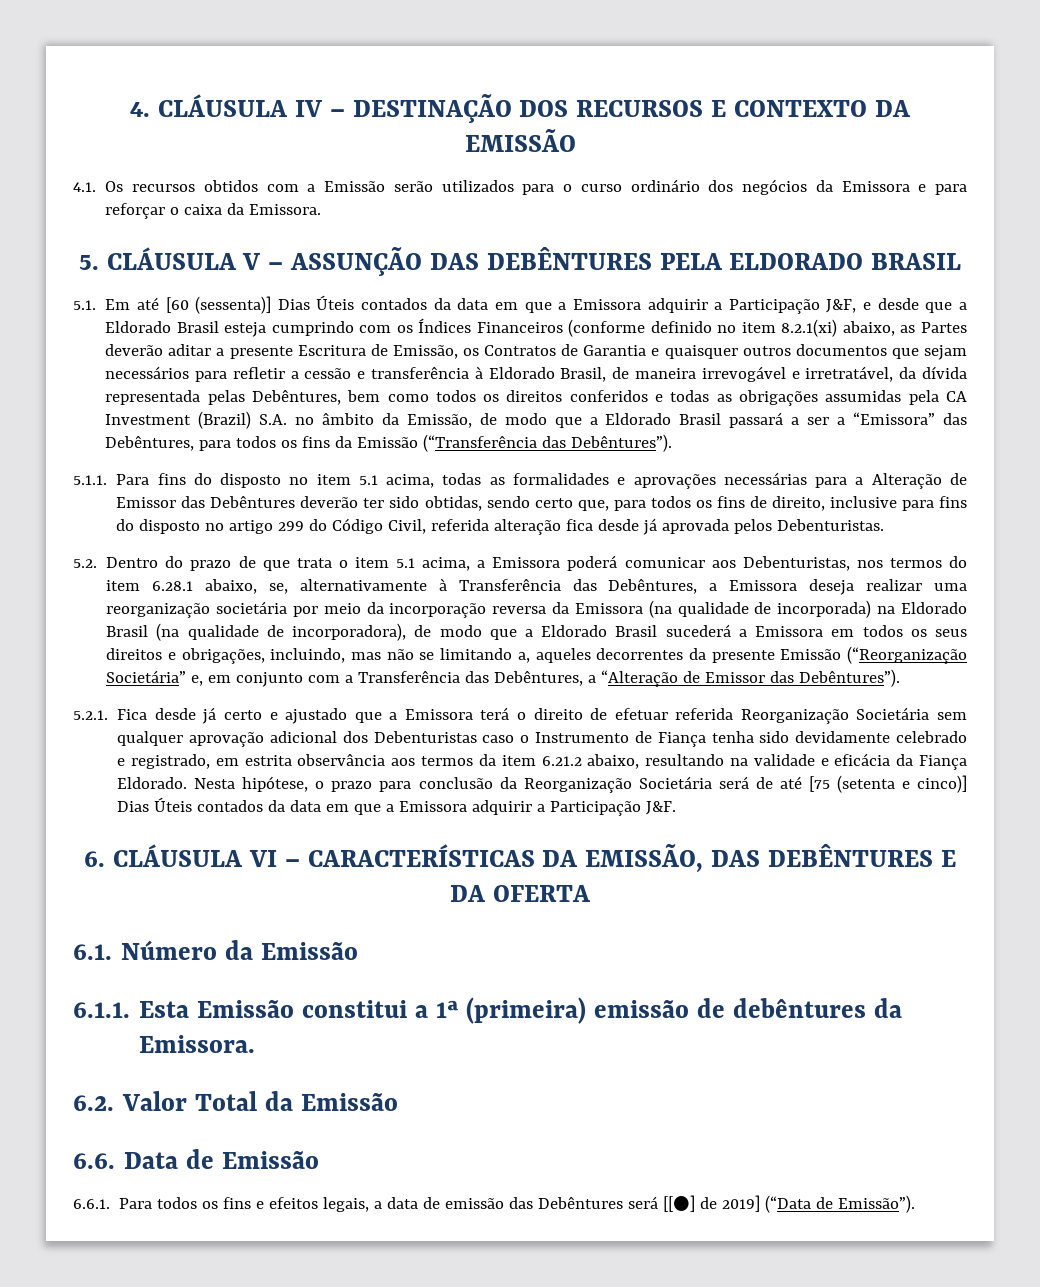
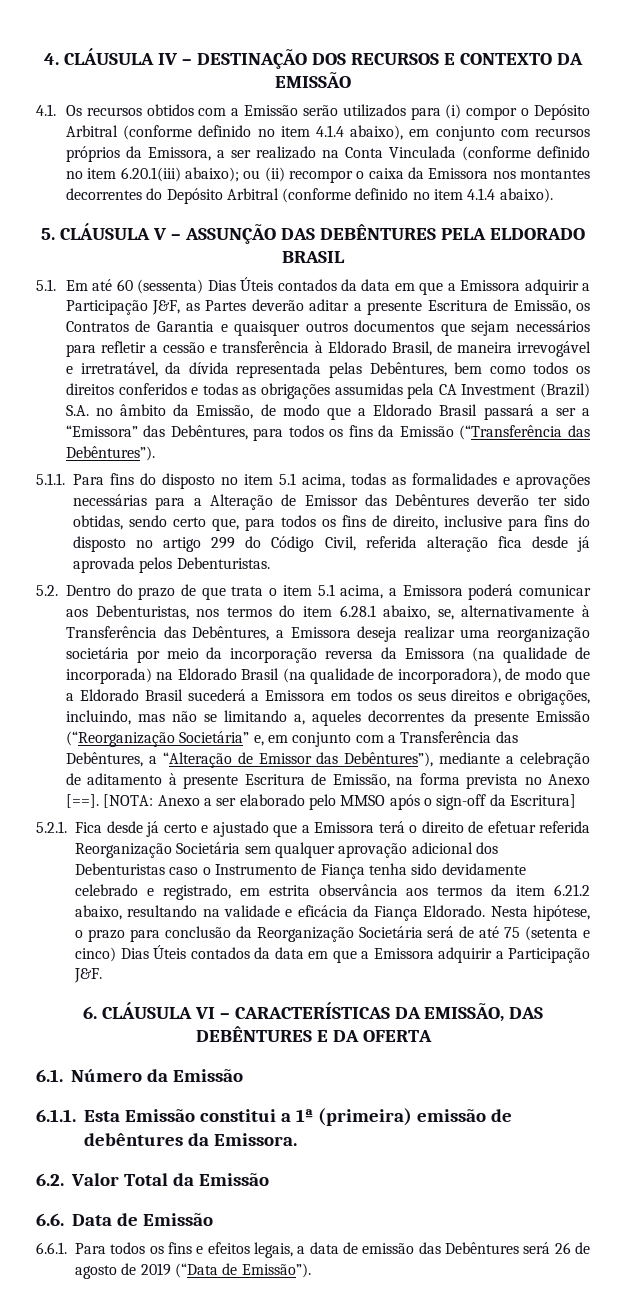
- 4.1. Os recursos obtidos com a Emissão serão utilizados para o curso ordinário dos negócios da Emissora e para reforçar o caixa da Emissora.
+ 4.1. Os recursos obtidos com a Emissão serão utilizados para (i) compor o Depósito Arbitral (conforme definido no item 4.1.4 abaixo), em conjunto com recursos próprios da Emissora, a ser realizado na Conta Vinculada (conforme definido no item 6.20.1(iii) abaixo); ou (ii) recompor o caixa da Emissora nos montantes decorrentes do Depósito Arbitral (conforme definido no item 4.1.4 abaixo).
- 5.1. Em até [60 (sessenta)] Dias Úteis contados da data em que a Emissora adquirir a Participação J&F, e desde que a Eldorado Brasil esteja cumprindo com os Índices Financeiros (conforme definido no item 8.2.1(xi) abaixo, as Partes deverão aditar a presente Escritura de Emissão, os Contratos de Garantia e quaisquer outros documentos que sejam necessários para refletir a cessão e transferência à Eldorado Brasil, de maneira irrevogável e irretratável, da dívida representada pelas Debêntures, bem como todos os direitos conferidos e todas as obrigações assumidas pela CA Investment (Brazil) S.A. no âmbito da Emissão, de modo que a Eldorado Brasil passará a ser a “Emissora” das Debêntures, para todos os fins da Emissão (“Transferência das Debêntures”).
+ 5.1. Em até 60 (sessenta) Dias Úteis contados da data em que a Emissora adquirir a Participação J&F, as Partes deverão aditar a presente Escritura de Emissão, os Contratos de Garantia e quaisquer outros documentos que sejam necessários para refletir a cessão e transferência à Eldorado Brasil, de maneira irrevogável e irretratável, da dívida representada pelas Debêntures, bem como todos os direitos conferidos e todas as obrigações assumidas pela CA Investment (Brazil) S.A. no âmbito da Emissão, de modo que a Eldorado Brasil passará a ser a “Emissora” das Debêntures, para todos os fins da Emissão (“Transferência das Debêntures”).
- 5.2. Dentro do prazo de que trata o item 5.1 acima, a Emissora poderá comunicar aos Debenturistas, nos termos do item 6.28.1 abaixo, se, alternativamente à Transferência das Debêntures, a Emissora deseja realizar uma reorganização societária por meio da incorporação reversa da Emissora (na qualidade de incorporada) na Eldorado Brasil (na qualidade de incorporadora), de modo que a Eldorado Brasil sucederá a Emissora em todos os seus direitos e obrigações, incluindo, mas não se limitando a, aqueles decorrentes da presente Emissão (“Reorganização Societária” e, em conjunto com a Transferência das Debêntures, a “Alteração de Emissor das Debêntures”).
+ 5.2. Dentro do prazo de que trata o item 5.1 acima, a Emissora poderá comunicar aos Debenturistas, nos termos do item 6.28.1 abaixo, se, alternativamente à Transferência das Debêntures, a Emissora deseja realizar uma reorganização societária por meio da incorporação reversa da Emissora (na qualidade de incorporada) na Eldorado Brasil (na qualidade de incorporadora), de modo que a Eldorado Brasil sucederá a Emissora em todos os seus direitos e obrigações, incluindo, mas não se limitando a, aqueles decorrentes da presente Emissão (“Reorganização Societária” e, em conjunto com a Transferência das Debêntures, a “Alteração de Emissor das Debêntures”), mediante a celebração de aditamento à presente Escritura de Emissão, na forma prevista no Anexo [==]. [NOTA: Anexo a ser elaborado pelo MMSO após o sign-off da Escritura]
- Nesta hipótese, o prazo para conclusão da Reorganização Societária será de até [75 (setenta e cinco)] Dias Úteis contados da data em que a Emissora adquirir a Participação J&F.
+ Nesta hipótese, o prazo para conclusão da Reorganização Societária será de até 75 (setenta e cinco) Dias Úteis contados da data em que a Emissora adquirir a Participação J&F.
- 6.6.1. Para todos os fins e efeitos legais, a data de emissão das Debêntures será [[●] de 2019] (“Data de Emissão”).
+ 6.6.1. Para todos os fins e efeitos legais, a data de emissão das Debêntures será 26 de agosto de 2019 (“Data de Emissão”).

